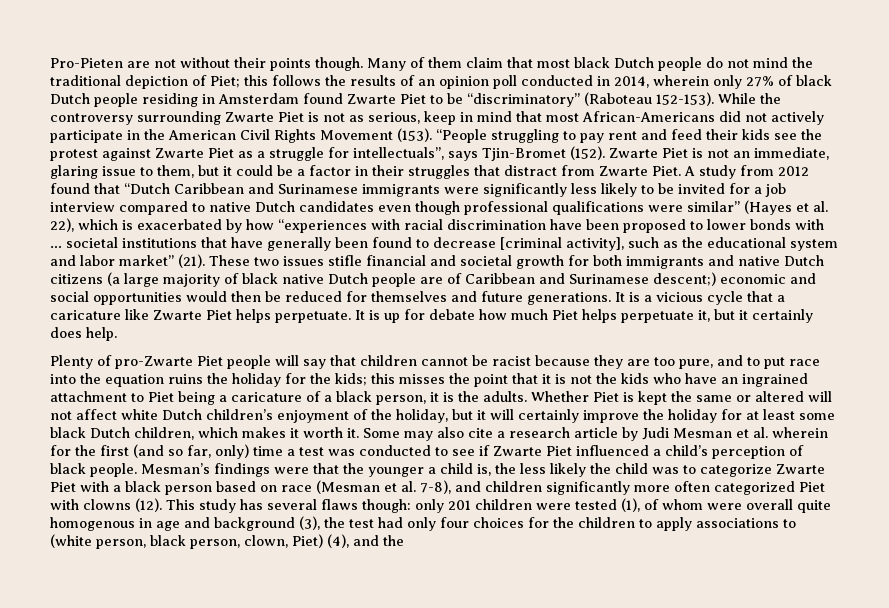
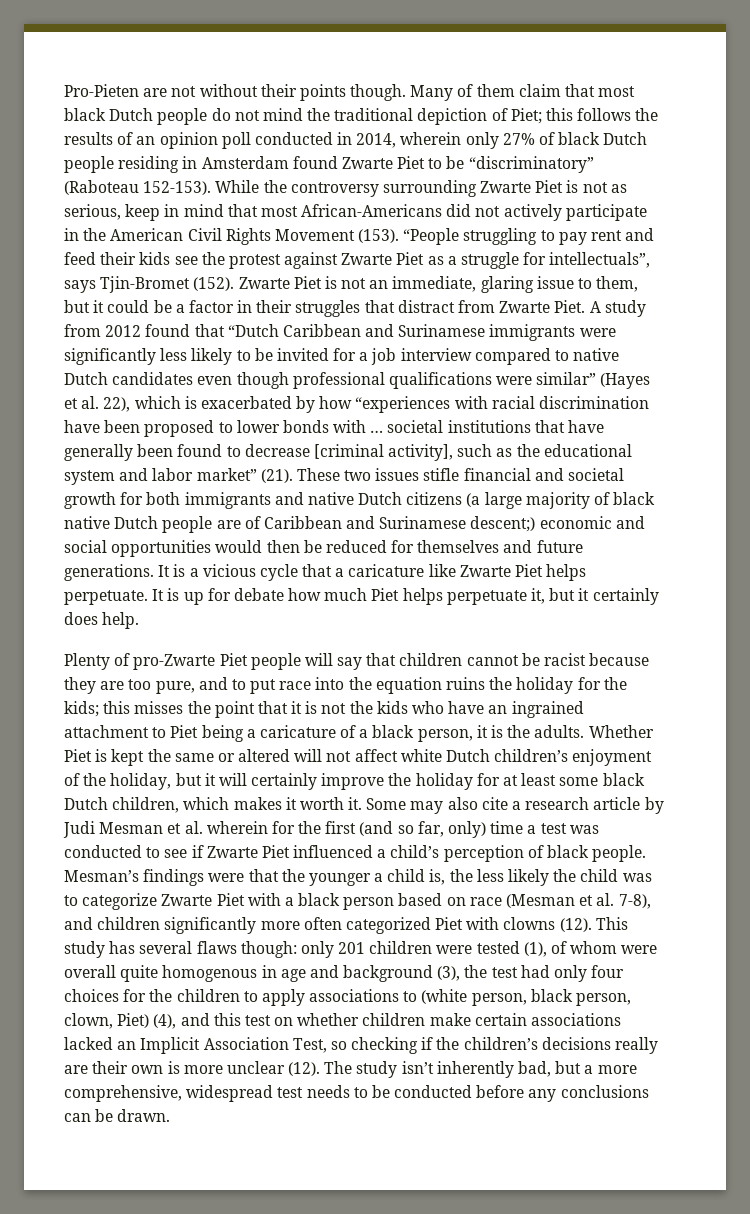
- This study has several flaws though: only 201 children were tested (1), of whom were overall quite homogenous in age and background (3), the test had only four choices for the children to apply associations to (white person, black person, clown, Piet) (4), and the
+ This study has several flaws though: only 201 children were tested (1), of whom were overall quite homogenous in age and background (3), the test had only four choices for the children to apply associations to (white person, black person, clown, Piet) (4), and this test on whether children make certain associations lacked an Implicit Association Test, so checking if the children’s decisions really are their own is more unclear (12). The study isn’t inherently bad, but a more comprehensive, widespread test needs to be conducted before any conclusions can be drawn.

